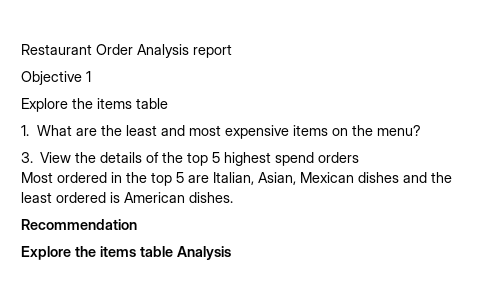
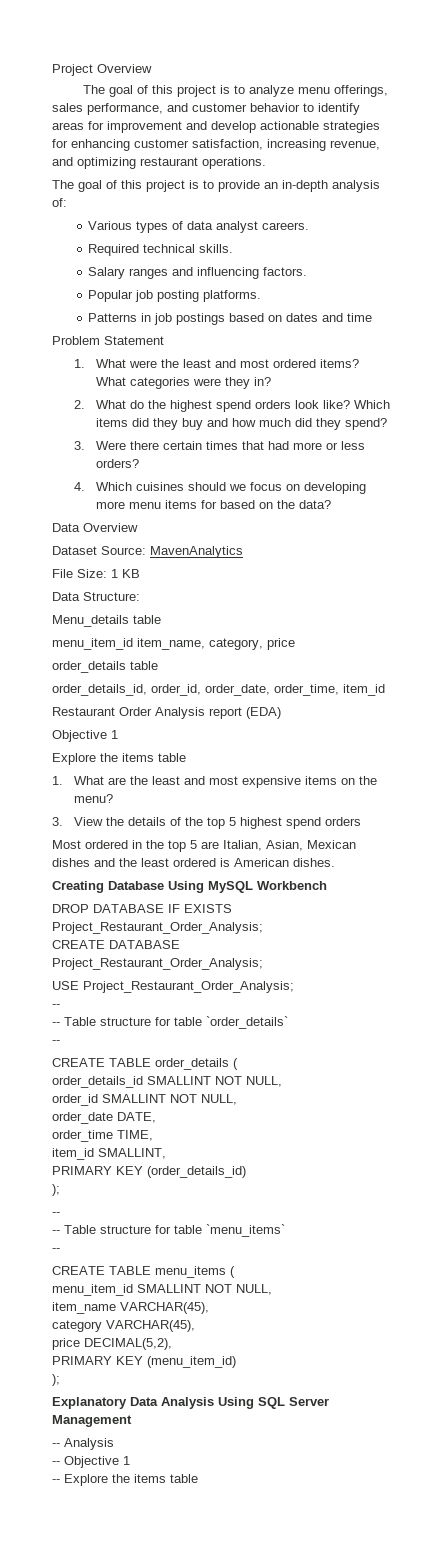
+ Project Overview
+ The goal of this project is to analyze menu offerings, sales performance, and customer behavior to identify areas for improvement and develop actionable strategies for enhancing customer satisfaction, increasing revenue, and optimizing restaurant operations.
+ The goal of this project is to provide an in-depth analysis of:
+ Various types of data analyst careers.
+ Required technical skills.
+ Salary ranges and influencing factors.
+ Popular job posting platforms.
+ Patterns in job postings based on dates and time
+ Problem Statement
+ 1. What were the least and most ordered items? What categories were they in?
+ 2. What do the highest spend orders look like? Which items did they buy and how much did they spend?
+ 3. Were there certain times that had more or less orders?
+ 4. Which cuisines should we focus on developing more menu items for based on the data?
+ Data Overview
+ Dataset Source: MavenAnalytics
+ File Size: 1 KB
+ Data Structure:
+ Menu_details table
+ menu_item_id item_name, category, price
+ order_details table
+ order_details_id, order_id, order_date, order_time, item_id
- Restaurant Order Analysis report
+ Restaurant Order Analysis report (EDA)
- Recommendation
- Explore the items table Analysis
+ Creating Database Using MySQL Workbench
+ DROP DATABASE IF EXISTS Project_Restaurant_Order_Analysis;
+ CREATE DATABASE Project_Restaurant_Order_Analysis;
+ USE Project_Restaurant_Order_Analysis;
+ --
+ -- Table structure for table `order_details`
+ --
+ CREATE TABLE order_details (
+ order_details_id SMALLINT NOT NULL,
+ order_id SMALLINT NOT NULL,
+ order_date DATE,
+ order_time TIME,
+ item_id SMALLINT,
+ PRIMARY KEY (order_details_id)
+ );
+ --
+ -- Table structure for table `menu_items`
+ --
+ CREATE TABLE menu_items (
+ menu_item_id SMALLINT NOT NULL,
+ item_name VARCHAR(45),
+ category VARCHAR(45),
+ price DECIMAL(5,2),
+ PRIMARY KEY (menu_item_id)
+ );
+ Explanatory Data Analysis Using SQL Server Management
+ -- Analysis
+ -- Objective 1
+ -- Explore the items table

